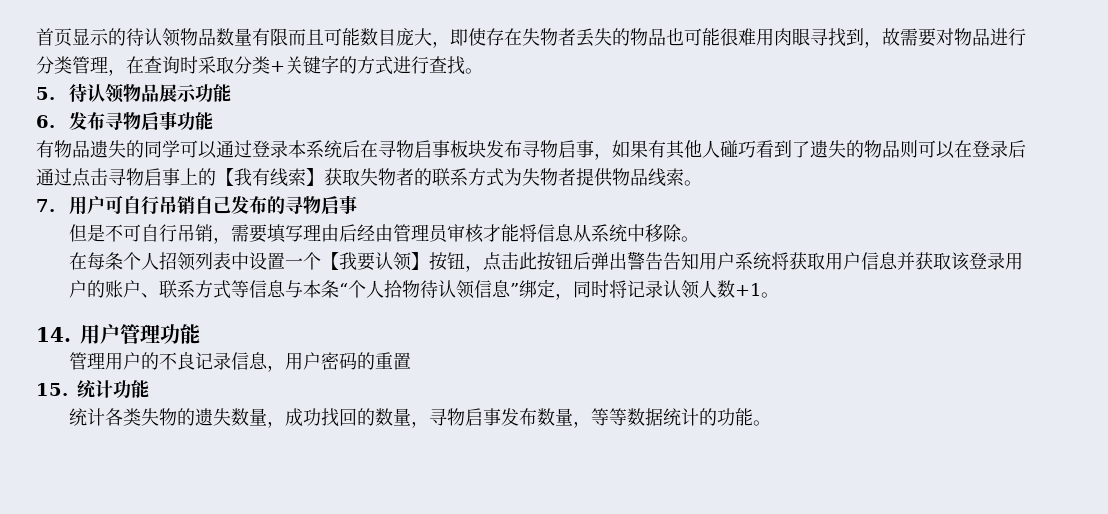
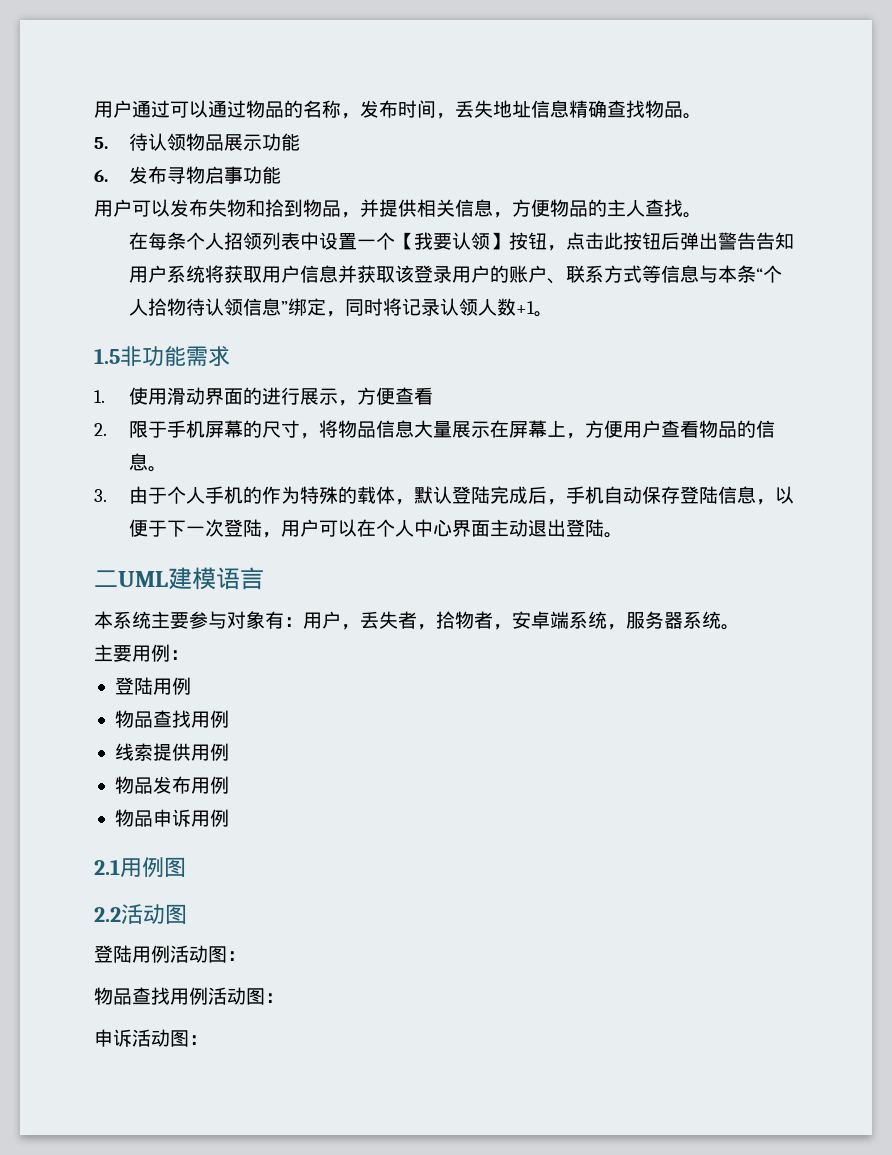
- 首页显示的待认领物品数量有限而且可能数目庞大，即使存在失物者丢失的物品也可能很难用肉眼寻找到，故需要对物品进行分类管理，在查询时采取分类+关键字的方式进行查找。
+ 用户通过可以通过物品的名称，发布时间，丢失地址信息精确查找物品。
- 有物品遗失的同学可以通过登录本系统后在寻物启事板块发布寻物启事，如果有其他人碰巧看到了遗失的物品则可以在登录后通过点击寻物启事上的【我有线索】获取失物者的联系方式为失物者提供物品线索。
- 7.用户可自行吊销自己发布的寻物启事
- 但是不可自行吊销，需要填写理由后经由管理员审核才能将信息从系统中移除。
+ 用户可以发布失物和拾到物品，并提供相关信息，方便物品的主人查找。
- 14.用户管理功能
- 管理用户的不良记录信息，用户密码的重置
- 15.统计功能
- 统计各类失物的遗失数量，成功找回的数量，寻物启事发布数量，等等数据统计的功能。
+ 1.5非功能需求
+ 1.使用滑动界面的进行展示，方便查看
+ 2.限于手机屏幕的尺寸，将物品信息大量展示在屏幕上，方便用户查看物品的信息。
+ 3.由于个人手机的作为特殊的载体，默认登陆完成后，手机自动保存登陆信息，以便于下一次登陆，用户可以在个人中心界面主动退出登陆。
+ 二UML建模语言
+ 本系统主要参与对象有：用户，丢失者，拾物者，安卓端系统，服务器系统。
+ 主要用例：
+ 登陆用例
+ 物品查找用例
+ 线索提供用例
+ 物品发布用例
+ 物品申诉用例
+ 2.1用例图
+ 2.2活动图
+ 登陆用例活动图：
+ 物品查找用例活动图：
+ 申诉活动图：

